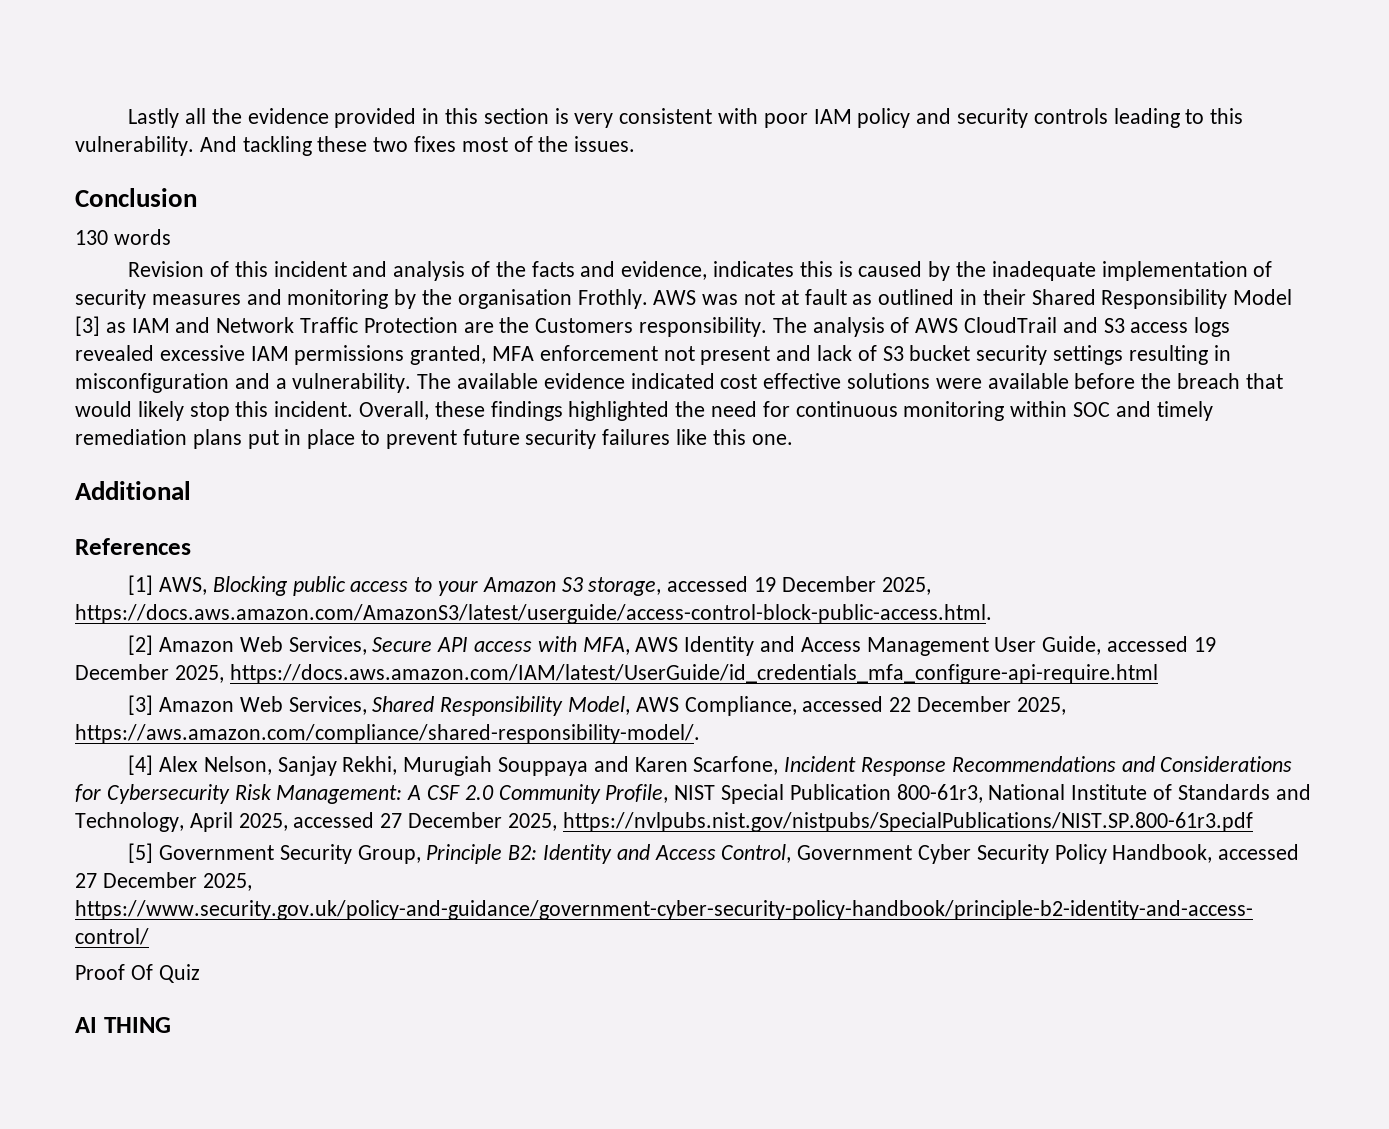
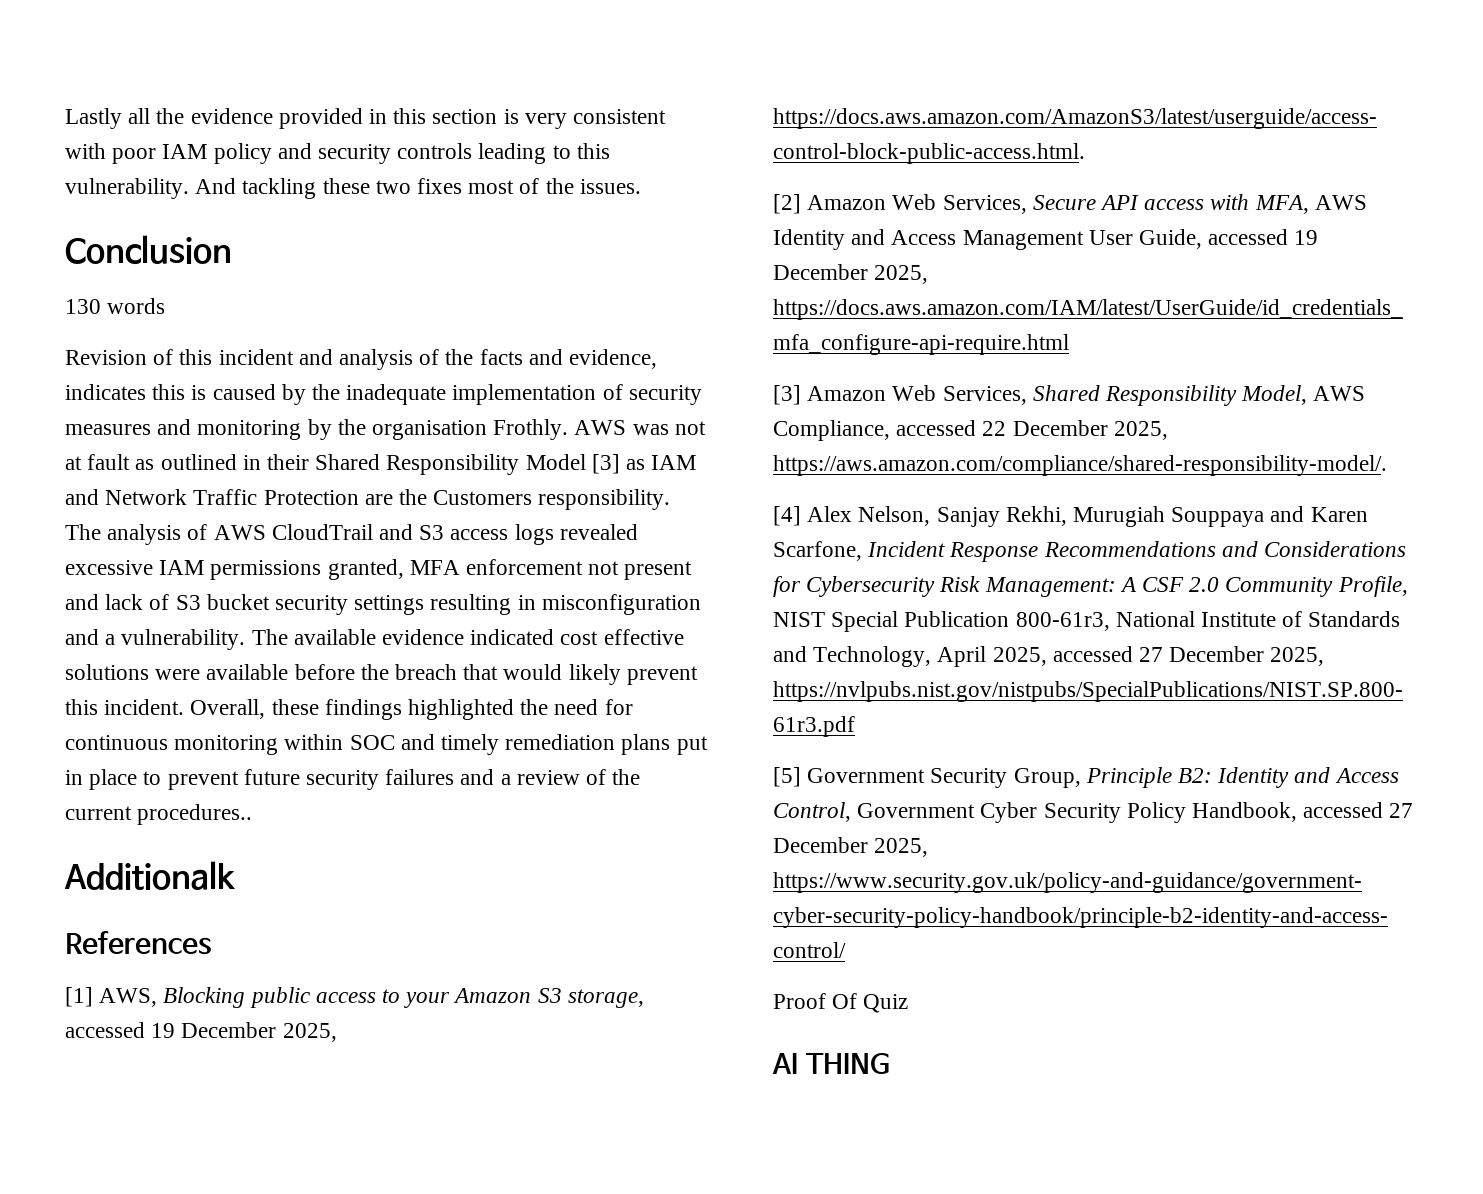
- The available evidence indicated cost effective solutions were available before the breach that would likely stop this incident.
+ The available evidence indicated cost effective solutions were available before the breach that would likely prevent this incident.
- Overall, these findings highlighted the need for continuous monitoring within SOC and timely remediation plans put in place to prevent future security failures like this one.
- Additional
+ Overall, these findings highlighted the need for continuous monitoring within SOC and timely remediation plans put in place to prevent future security failures and a review of the current procedures..
+ Additionalk

